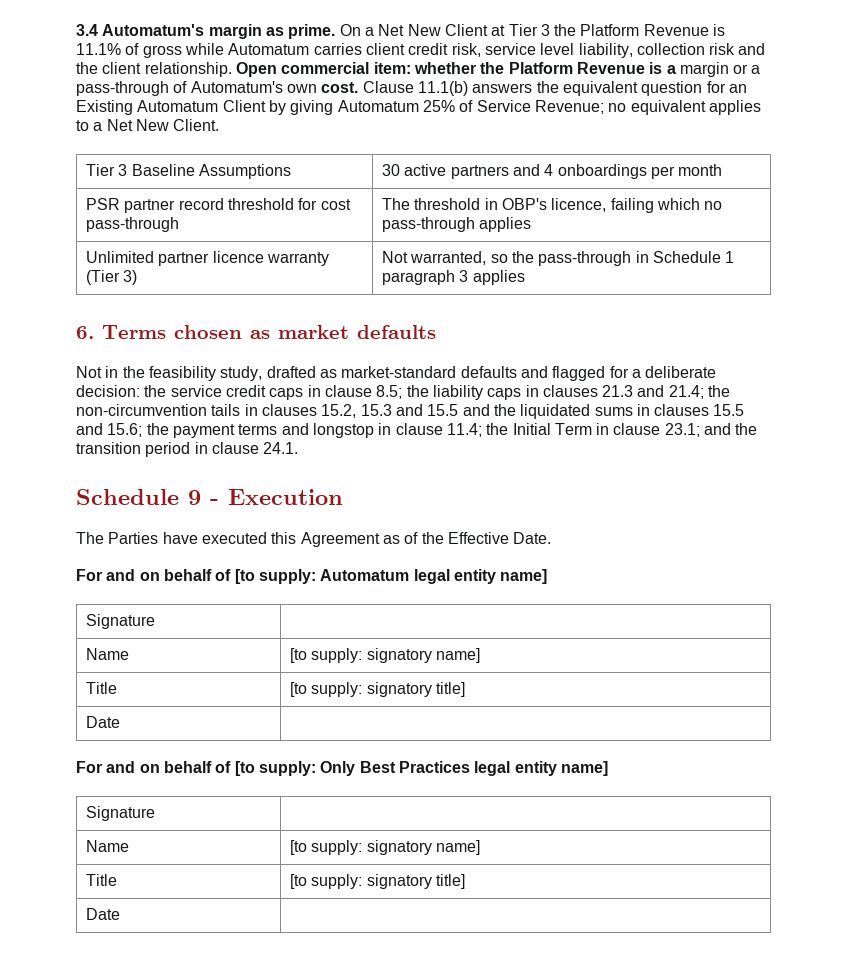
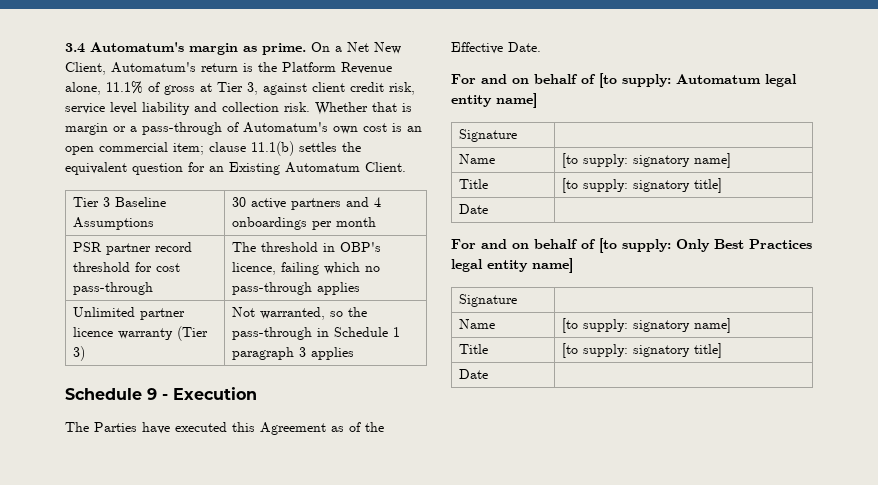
- On a Net New Client at Tier 3 the Platform Revenue is 11.1% of gross while Automatum carries client credit risk, service level liability, collection risk and the client relationship. Open commercial item: whether the Platform Revenue is a margin or a pass-through of Automatum's own cost. Clause 11.1(b) answers the equivalent question for an Existing Automatum Client by giving Automatum 25% of Service Revenue; no equivalent applies to a Net New Client.
+ On a Net New Client, Automatum's return is the Platform Revenue alone, 11.1% of gross at Tier 3, against client credit risk, service level liability and collection risk. Whether that is margin or a pass-through of Automatum's own cost is an open commercial item; clause 11.1(b) settles the equivalent question for an Existing Automatum Client.
- 6. Terms chosen as market defaults
- Not in the feasibility study, drafted as market-standard defaults and flagged for a deliberate decision: the service credit caps in clause 8.5; the liability caps in clauses 21.3 and 21.4; the non-circumvention tails in clauses 15.2, 15.3 and 15.5 and the liquidated sums in clauses 15.5 and 15.6; the payment terms and longstop in clause 11.4; the Initial Term in clause 23.1; and the transition period in clause 24.1.

